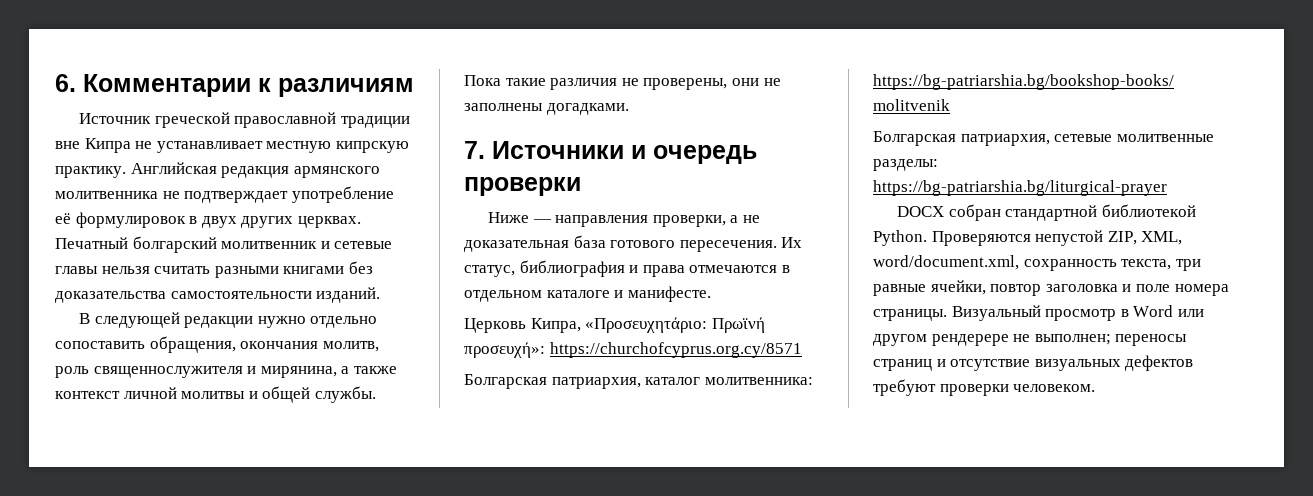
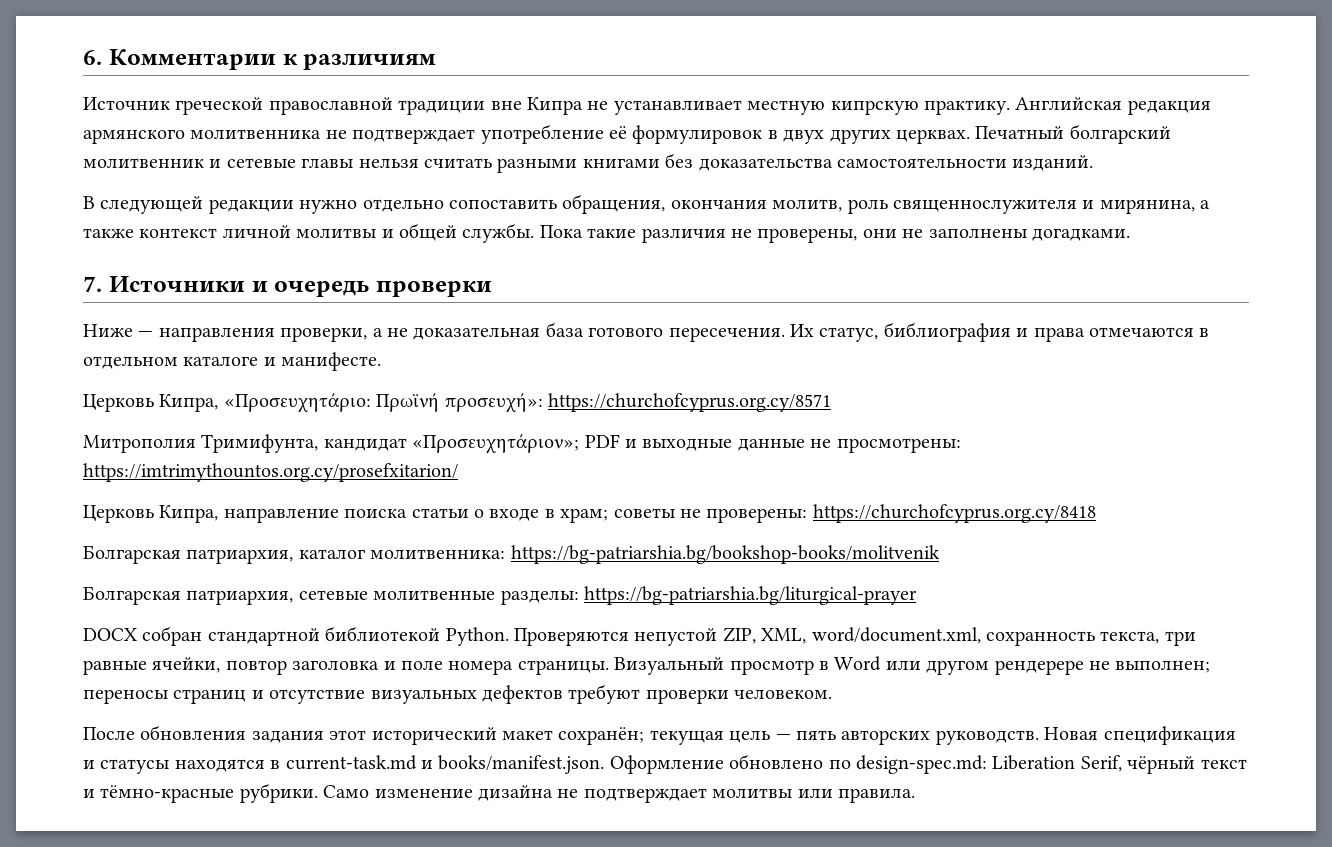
+ Митрополия Тримифунта, кандидат «Προσευχητάριον»; PDF и выходные данные не просмотрены: https://imtrimythountos.org.cy/prosefxitarion/
+ Церковь Кипра, направление поиска статьи о входе в храм; советы не проверены: https://churchofcyprus.org.cy/8418
+ После обновления задания этот исторический макет сохранён; текущая цель — пять авторских руководств. Новая спецификация и статусы находятся в current-task.md и books/manifest.json. Оформление обновлено по design-spec.md: Liberation Serif, чёрный текст и тёмно-красные рубрики. Само изменение дизайна не подтверждает молитвы или правила.

